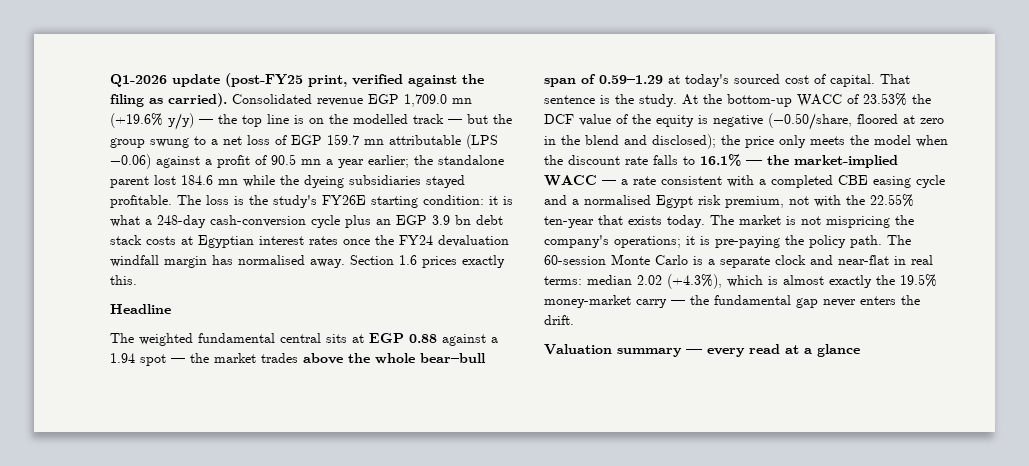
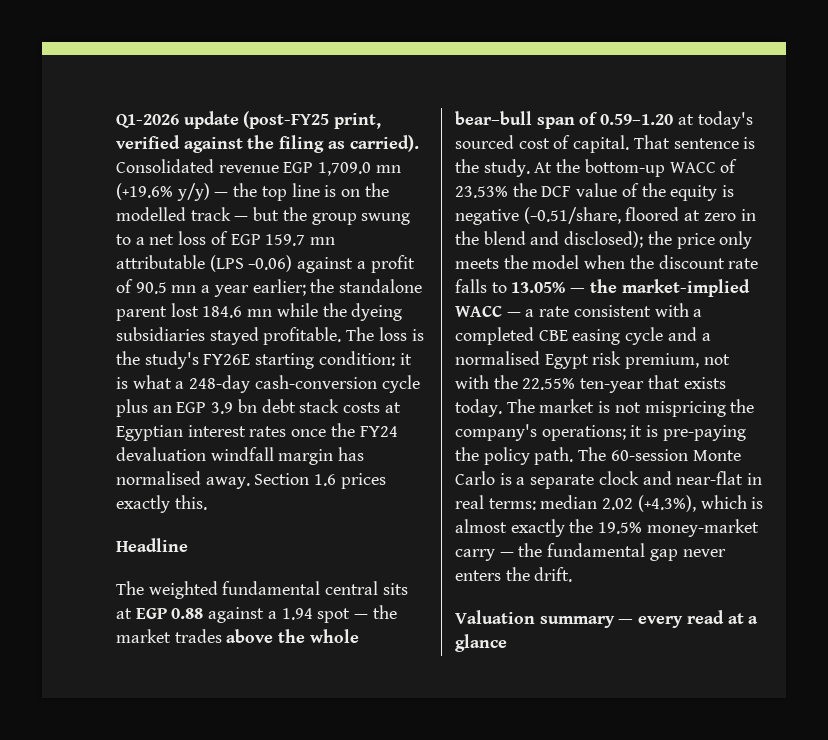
- The weighted fundamental central sits at EGP 0.88 against a 1.94 spot — the market trades above the whole bear–bull span of 0.59–1.29 at today's sourced cost of capital.
+ The weighted fundamental central sits at EGP 0.88 against a 1.94 spot — the market trades above the whole bear–bull span of 0.59–1.20 at today's sourced cost of capital.
- At the bottom-up WACC of 23.53% the DCF value of the equity is negative (−0.50/share, floored at zero in the blend and disclosed);
+ At the bottom-up WACC of 23.53% the DCF value of the equity is negative (−0.51/share, floored at zero in the blend and disclosed);
- the price only meets the model when the discount rate falls to 16.1% — the market-implied WACC — a rate consistent with a completed CBE easing cycle and a normalised Egypt risk premium, not with the 22.55% ten-year that exists today.
+ the price only meets the model when the discount rate falls to 13.05% — the market-implied WACC — a rate consistent with a completed CBE easing cycle and a normalised Egypt risk premium, not with the 22.55% ten-year that exists today.

